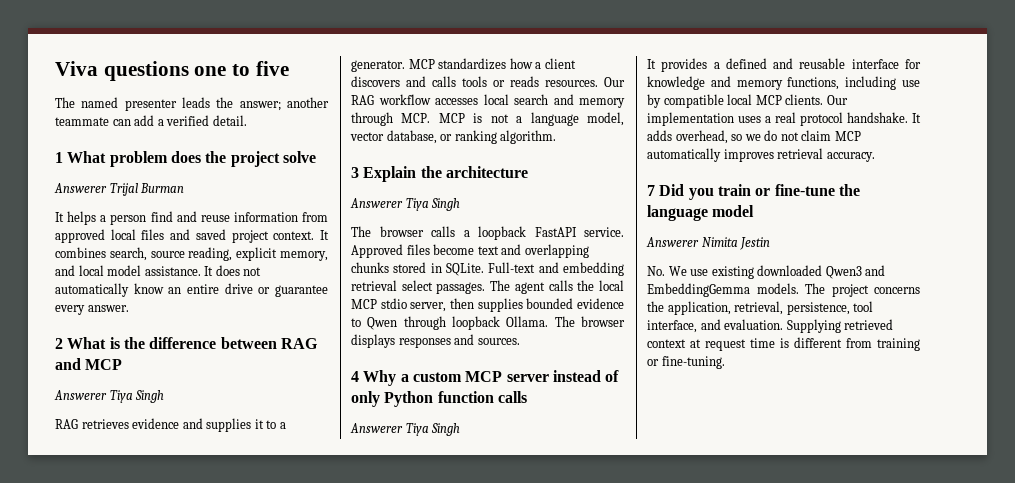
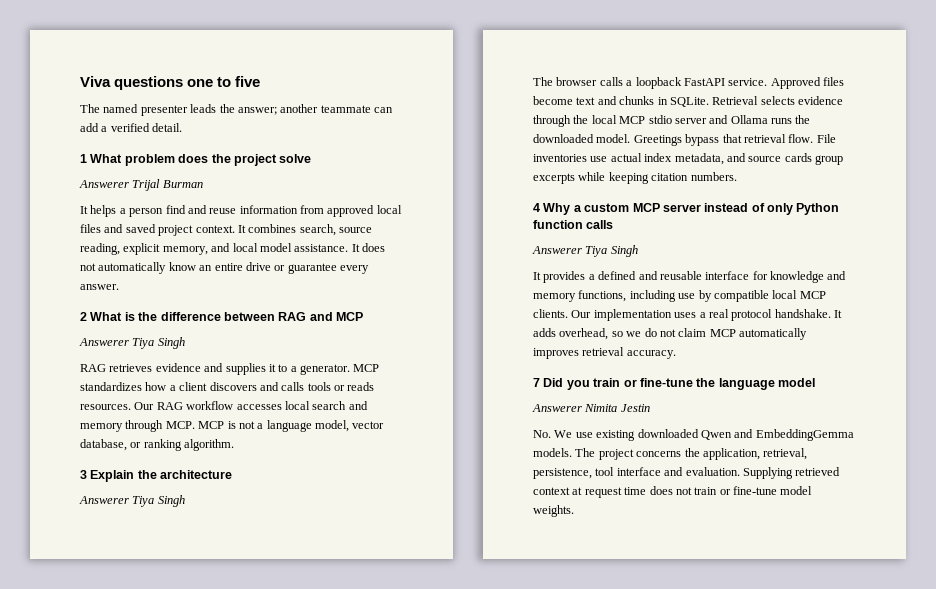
- Approved files become text and overlapping chunks stored in SQLite. Full-text and embedding retrieval select passages. The agent calls the local MCP stdio server, then supplies bounded evidence to Qwen through loopback Ollama. The browser displays responses and sources.
+ Approved files become text and chunks in SQLite. Retrieval selects evidence through the local MCP stdio server and Ollama runs the downloaded model. Greetings bypass that retrieval flow. File inventories use actual index metadata, and source cards group excerpts while keeping citation numbers.
- No. We use existing downloaded Qwen3 and EmbeddingGemma models.
+ No. We use existing downloaded Qwen and EmbeddingGemma models.
- The project concerns the application, retrieval, persistence, tool interface, and evaluation.
+ The project concerns the application, retrieval, persistence, tool interface and evaluation.
- Supplying retrieved context at request time is different from training or fine-tuning.
+ Supplying retrieved context at request time does not train or fine-tune model weights.

